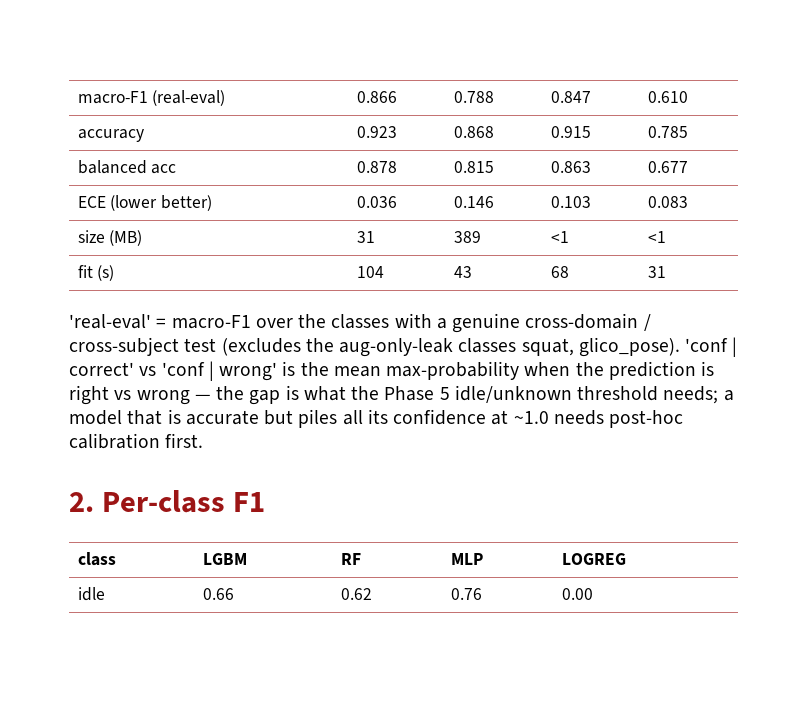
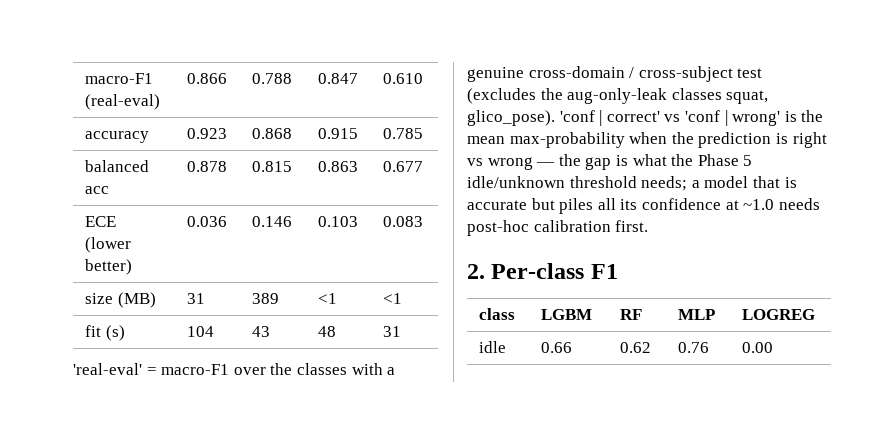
- fit (s) | 104 | 43 | 68 | 31
+ fit (s) | 104 | 43 | 48 | 31

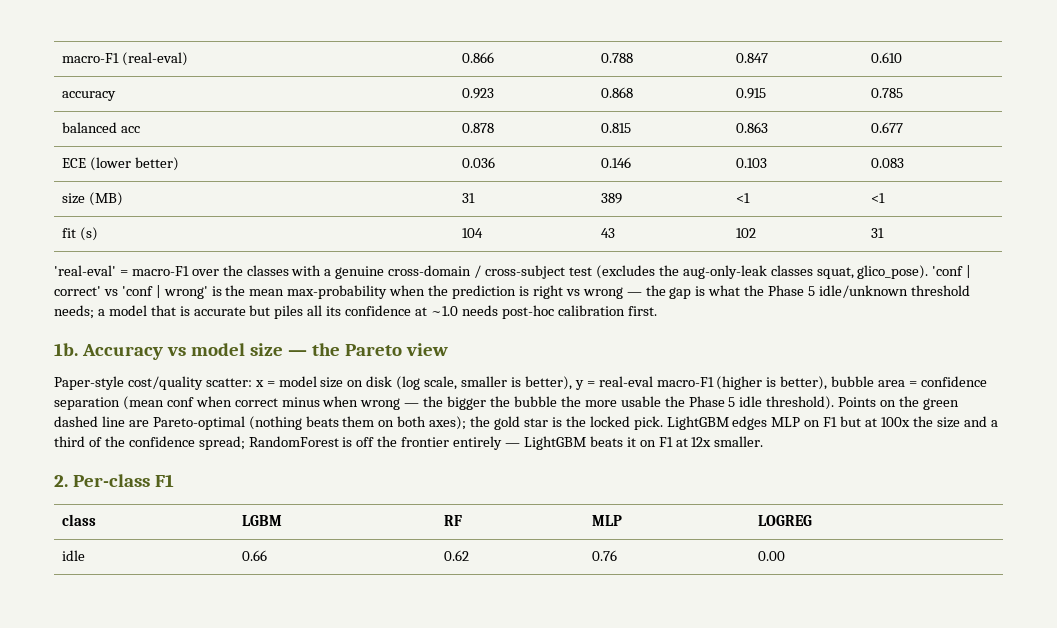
- fit (s) | 104 | 43 | 48 | 31
+ fit (s) | 104 | 43 | 102 | 31
+ 1b. Accuracy vs model size — the Pareto view
+ Paper-style cost/quality scatter: x = model size on disk (log scale, smaller is better), y = real-eval macro-F1 (higher is better), bubble area = confidence separation (mean conf when correct minus when wrong — the bigger the bubble the more usable the Phase 5 idle threshold). Points on the green dashed line are Pareto-optimal (nothing beats them on both axes); the gold star is the locked pick. LightGBM edges MLP on F1 but at 100x the size and a third of the confidence spread; RandomForest is off the frontier entirely — LightGBM beats it on F1 at 12x smaller.

